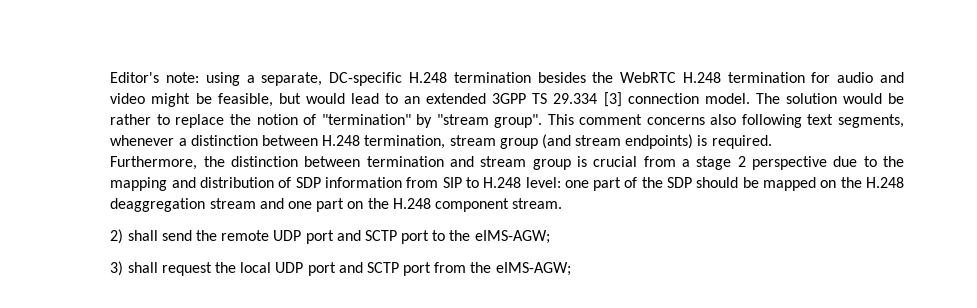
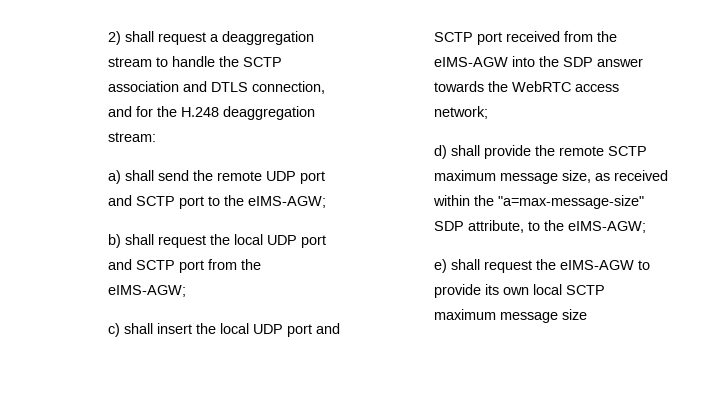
- Editor's note: using a separate, DC-specific H.248 termination besides the WebRTC H.248 termination for audio and video might be feasible, but would lead to an extended 3GPP TS 29.334 [3] connection model. The solution would be rather to replace the notion of "termination" by "stream group". This comment concerns also following text segments, whenever a distinction between H.248 termination, stream group (and stream endpoints) is required.
- Furthermore, the distinction between termination and stream group is crucial from a stage 2 perspective due to the mapping and distribution of SDP information from SIP to H.248 level: one part of the SDP should be mapped on the H.248 deaggregation stream and one part on the H.248 component stream.
- 2) shall send the remote UDP port and SCTP port to the eIMS-AGW;
+ 2) shall request a deaggregation stream to handle the SCTP association and DTLS connection, and for the H.248 deaggregation stream:
+ a) shall send the remote UDP port and SCTP port to the eIMS-AGW;
- 3) shall request the local UDP port and SCTP port from the eIMS-AGW;
+ b) shall request the local UDP port and SCTP port from the eIMS-AGW;
+ c) shall insert the local UDP port and SCTP port received from the eIMS-AGW into the SDP answer towards the WebRTC access network;
+ d) shall provide the remote SCTP maximum message size, as received within the "a=max-message-size" SDP attribute, to the eIMS-AGW;
+ e) shall request the eIMS-AGW to provide its own local SCTP maximum message size

